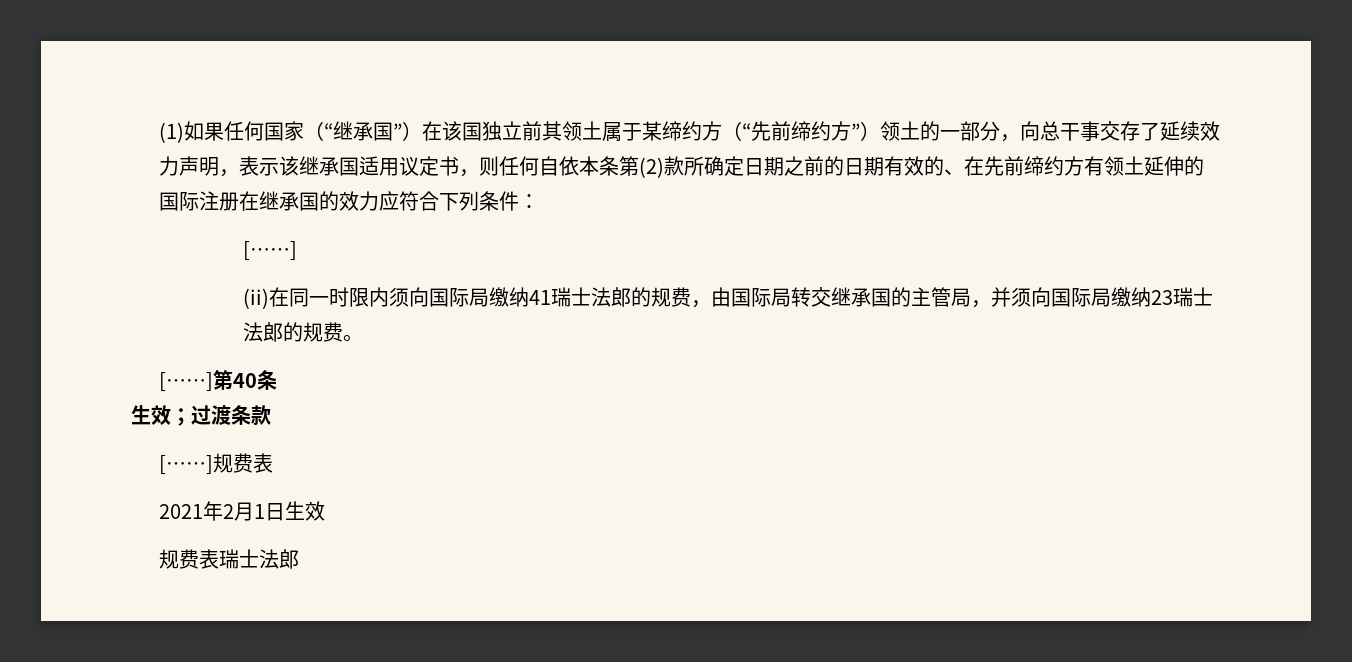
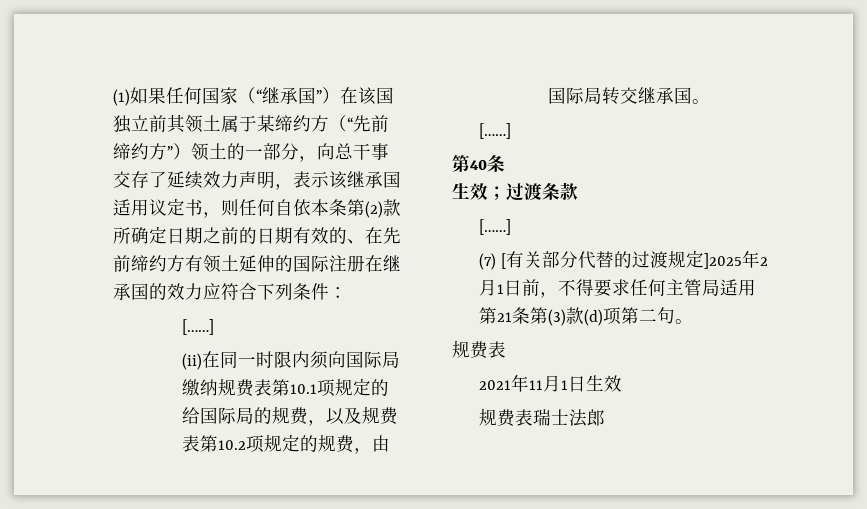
- (ii)在同一时限内须向国际局缴纳41瑞士法郎的规费，由国际局转交继承国的主管局，并须向国际局缴纳23瑞士法郎的规费。
- [……]第40条
+ (ii)在同一时限内须向国际局缴纳规费表第10.1项规定的给国际局的规费，以及规费表第10.2项规定的规费，由国际局转交继承国。
+ [……]
+ 第40条
  生效；过渡条款
- [……]规费表
+ [……]
+ (7) [有关部分代替的过渡规定]2025年2月1日前，不得要求任何主管局适用第21条第(3)款(d)项第二句。
+ 规费表
- 2021年2月1日生效
+ 2021年11月1日生效

